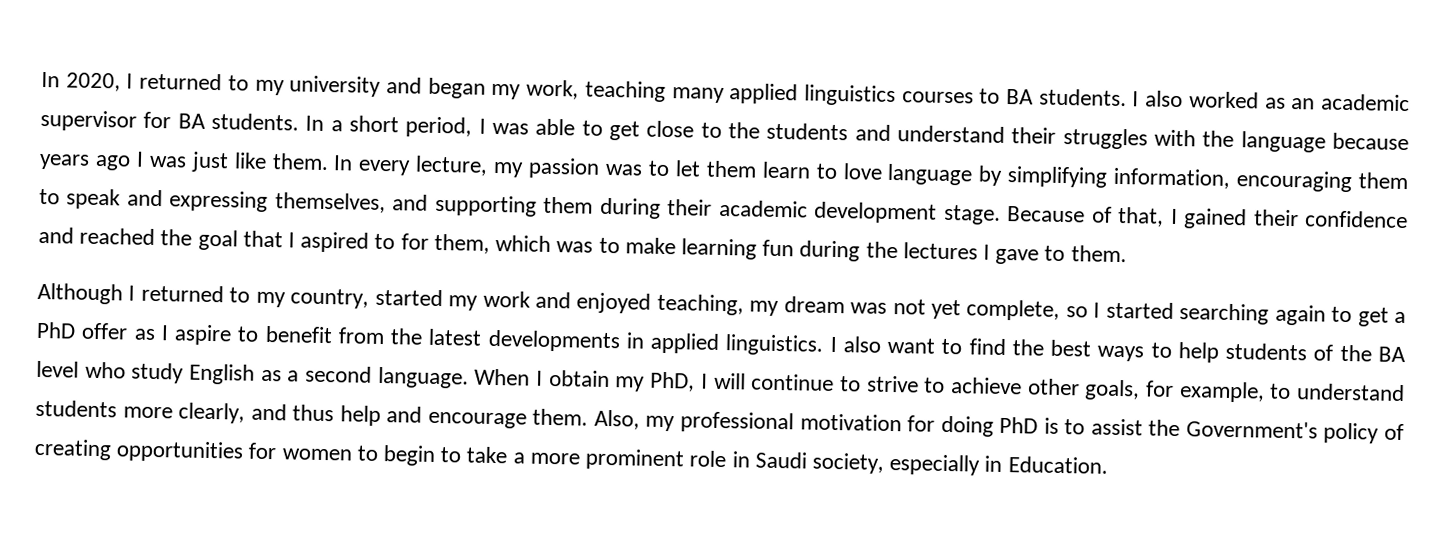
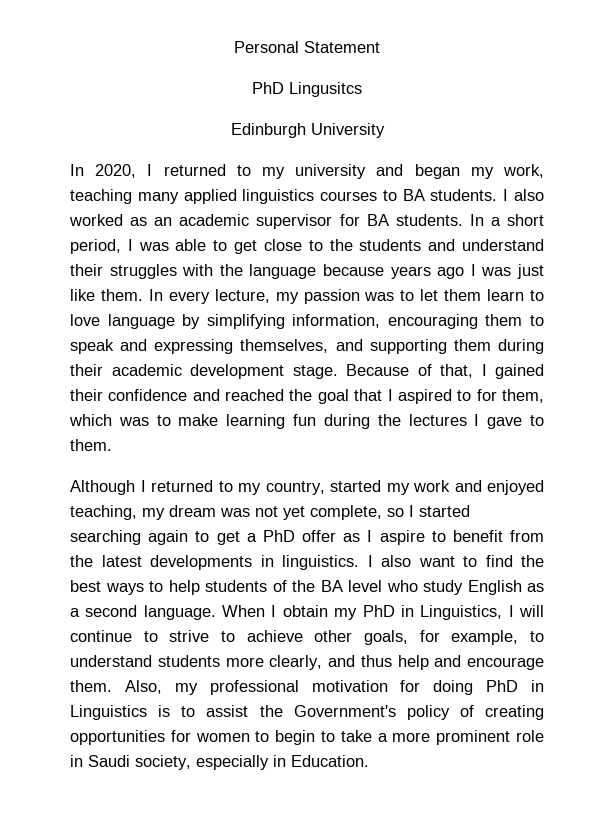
+ Personal Statement
+ PhD Lingusitcs
+ Edinburgh University
- Although I returned to my country, started my work and enjoyed teaching, my dream was not yet complete, so I started searching again to get a PhD offer as I aspire to benefit from the latest developments in applied linguistics.
+ Although I returned to my country, started my work and enjoyed teaching, my dream was not yet complete, so I started searching again to get a PhD offer as I aspire to benefit from the latest developments in linguistics.
- When I obtain my PhD, I will continue to strive to achieve other goals, for example, to understand students more clearly, and thus help and encourage them.
+ When I obtain my PhD in Linguistics, I will continue to strive to achieve other goals, for example, to understand students more clearly, and thus help and encourage them.
- Also, my professional motivation for doing PhD is to assist the Government's policy of creating opportunities for women to begin to take a more prominent role in Saudi society, especially in Education.
+ Also, my professional motivation for doing PhD in Linguistics is to assist the Government's policy of creating opportunities for women to begin to take a more prominent role in Saudi society, especially in Education.

